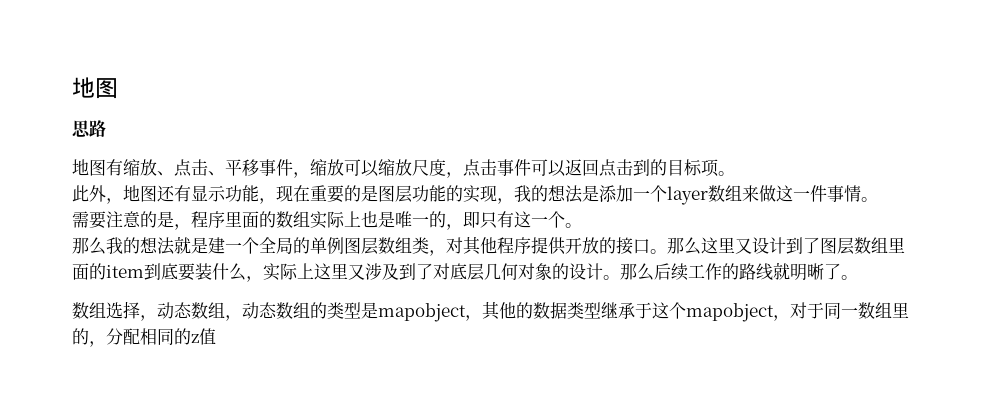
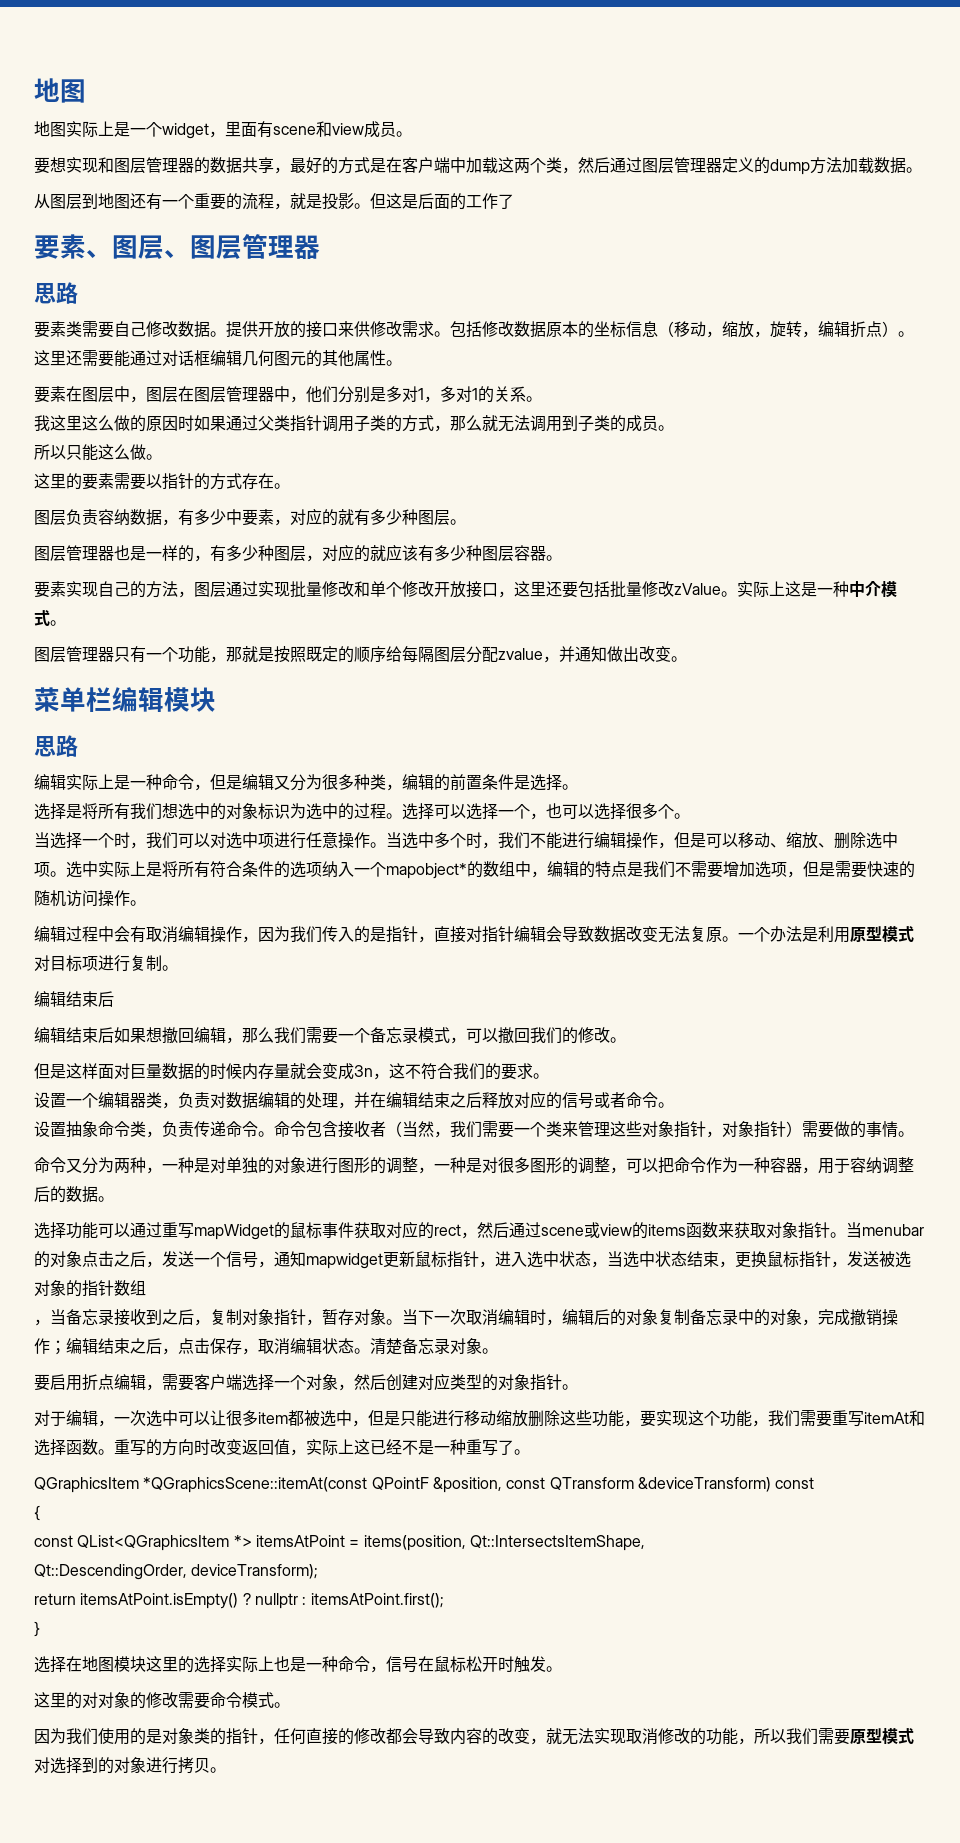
+ 地图实际上是一个widget，里面有scene和view成员。
+ 要想实现和图层管理器的数据共享，最好的方式是在客户端中加载这两个类，然后通过图层管理器定义的dump方法加载数据。
+ 从图层到地图还有一个重要的流程，就是投影。但这是后面的工作了
+ 要素、图层、图层管理器
  思路
- 地图有缩放、点击、平移事件，缩放可以缩放尺度，点击事件可以返回点击到的目标项。
- 此外，地图还有显示功能，现在重要的是图层功能的实现，我的想法是添加一个layer数组来做这一件事情。
- 需要注意的是，程序里面的数组实际上也是唯一的，即只有这一个。
- 那么我的想法就是建一个全局的单例图层数组类，对其他程序提供开放的接口。那么这里又设计到了图层数组里面的item到底要装什么，实际上这里又涉及到了对底层几何对象的设计。那么后续工作的路线就明晰了。
- 数组选择，动态数组，动态数组的类型是mapobject，其他的数据类型继承于这个mapobject，对于同一数组里的，分配相同的z值
+ 要素类需要自己修改数据。提供开放的接口来供修改需求。包括修改数据原本的坐标信息（移动，缩放，旋转，编辑折点）。这里还需要能通过对话框编辑几何图元的其他属性。
+ 要素在图层中，图层在图层管理器中，他们分别是多对1，多对1的关系。
+ 我这里这么做的原因时如果通过父类指针调用子类的方式，那么就无法调用到子类的成员。
+ 所以只能这么做。
+ 这里的要素需要以指针的方式存在。
+ 图层负责容纳数据，有多少中要素，对应的就有多少种图层。
+ 图层管理器也是一样的，有多少种图层，对应的就应该有多少种图层容器。
+ 要素实现自己的方法，图层通过实现批量修改和单个修改开放接口，这里还要包括批量修改zValue。实际上这是一种中介模式。
+ 图层管理器只有一个功能，那就是按照既定的顺序给每隔图层分配zvalue，并通知做出改变。
+ 菜单栏编辑模块
+ 思路
+ 编辑实际上是一种命令，但是编辑又分为很多种类，编辑的前置条件是选择。
+ 选择是将所有我们想选中的对象标识为选中的过程。选择可以选择一个，也可以选择很多个。
+ 当选择一个时，我们可以对选中项进行任意操作。当选中多个时，我们不能进行编辑操作，但是可以移动、缩放、删除选中项。选中实际上是将所有符合条件的选项纳入一个mapobject*的数组中，编辑的特点是我们不需要增加选项，但是需要快速的随机访问操作。
+ 编辑过程中会有取消编辑操作，因为我们传入的是指针，直接对指针编辑会导致数据改变无法复原。一个办法是利用原型模式对目标项进行复制。
+ 编辑结束后
+ 编辑结束后如果想撤回编辑，那么我们需要一个备忘录模式，可以撤回我们的修改。
+ 但是这样面对巨量数据的时候内存量就会变成3n，这不符合我们的要求。
+ 设置一个编辑器类，负责对数据编辑的处理，并在编辑结束之后释放对应的信号或者命令。
+ 设置抽象命令类，负责传递命令。命令包含接收者（当然，我们需要一个类来管理这些对象指针，对象指针）需要做的事情。
+ 命令又分为两种，一种是对单独的对象进行图形的调整，一种是对很多图形的调整，可以把命令作为一种容器，用于容纳调整后的数据。
+ 选择功能可以通过重写mapWidget的鼠标事件获取对应的rect，然后通过scene或view的items函数来获取对象指针。当menubar的对象点击之后，发送一个信号，通知mapwidget更新鼠标指针，进入选中状态，当选中状态结束，更换鼠标指针，发送被选对象的指针数组
+ ，当备忘录接收到之后，复制对象指针，暂存对象。当下一次取消编辑时，编辑后的对象复制备忘录中的对象，完成撤销操作；编辑结束之后，点击保存，取消编辑状态。清楚备忘录对象。
+ 要启用折点编辑，需要客户端选择一个对象，然后创建对应类型的对象指针。
+ 对于编辑，一次选中可以让很多item都被选中，但是只能进行移动缩放删除这些功能，要实现这个功能，我们需要重写itemAt和选择函数。重写的方向时改变返回值，实际上这已经不是一种重写了。
+ QGraphicsItem *QGraphicsScene::itemAt(const QPointF &position, const QTransform &deviceTransform) const
+ {
+ const QList<QGraphicsItem *> itemsAtPoint = items(position, Qt::IntersectsItemShape,
+ Qt::DescendingOrder, deviceTransform);
+ return itemsAtPoint.isEmpty() ? nullptr : itemsAtPoint.first();
+ }
+ 选择在地图模块这里的选择实际上也是一种命令，信号在鼠标松开时触发。
+ 这里的对对象的修改需要命令模式。
+ 因为我们使用的是对象类的指针，任何直接的修改都会导致内容的改变，就无法实现取消修改的功能，所以我们需要原型模式对选择到的对象进行拷贝。

